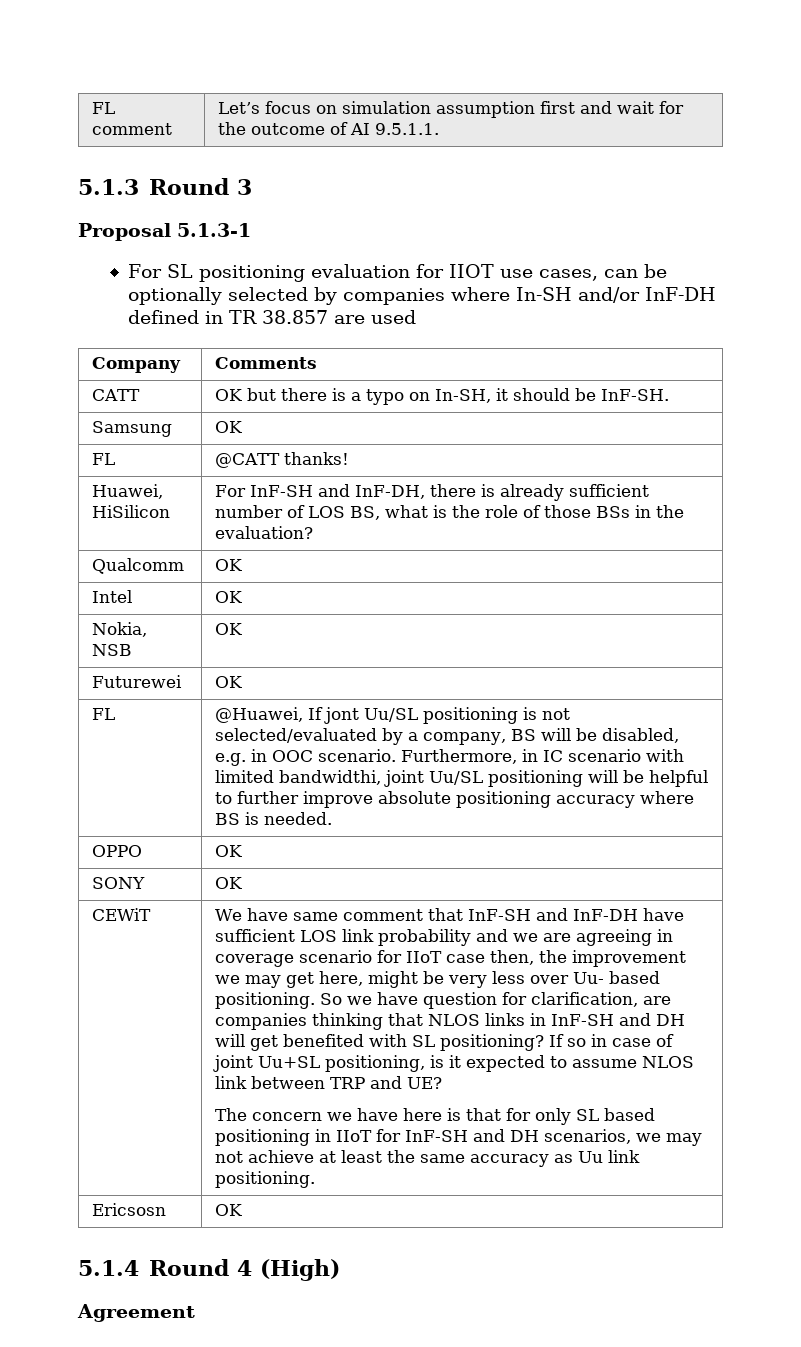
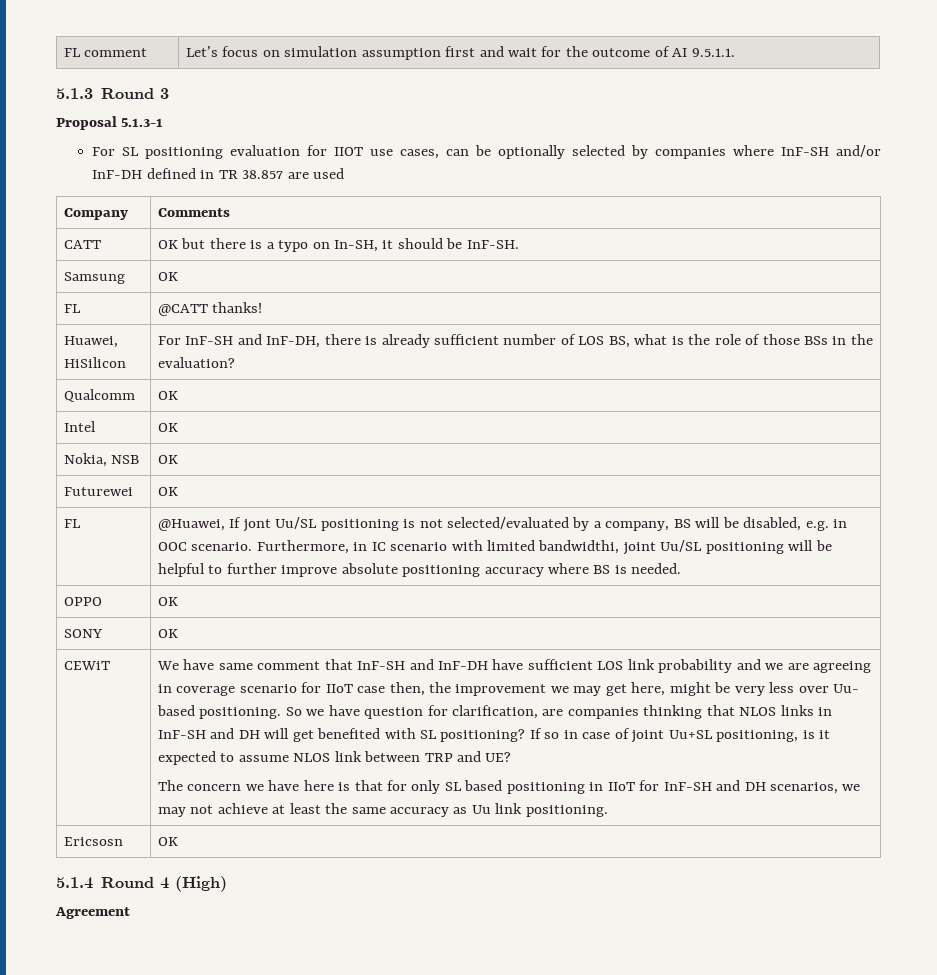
- For SL positioning evaluation for IIOT use cases, can be optionally selected by companies where In-SH and/or InF-DH defined in TR 38.857 are used
+ For SL positioning evaluation for IIOT use cases, can be optionally selected by companies where InF-SH and/or InF-DH defined in TR 38.857 are used

